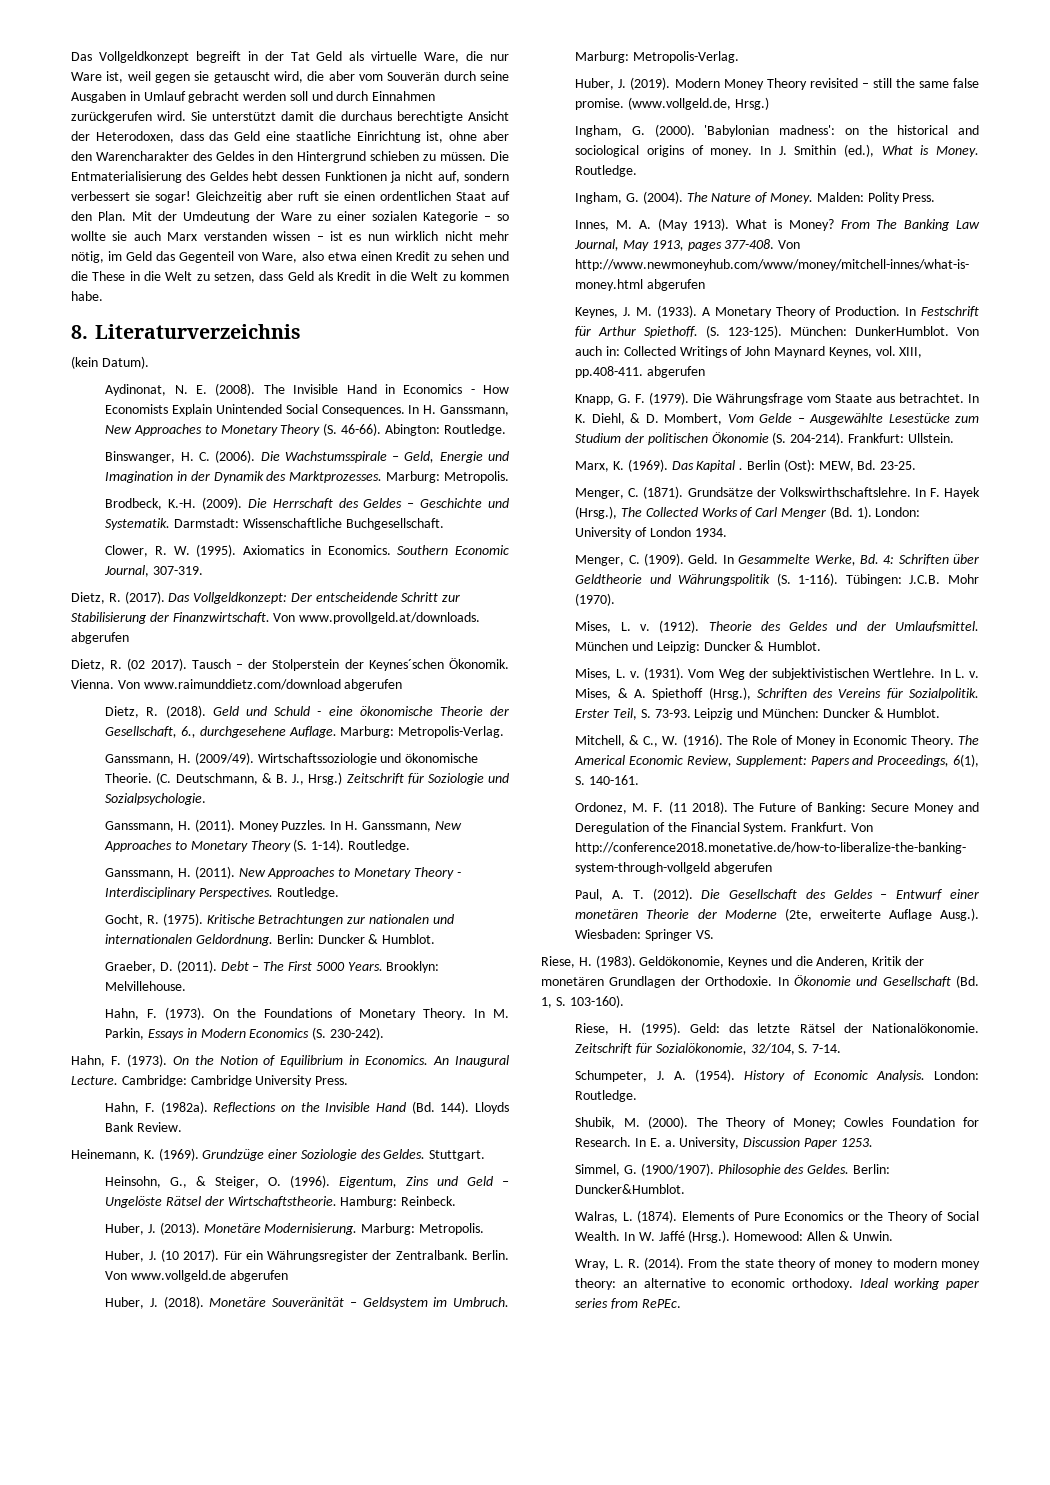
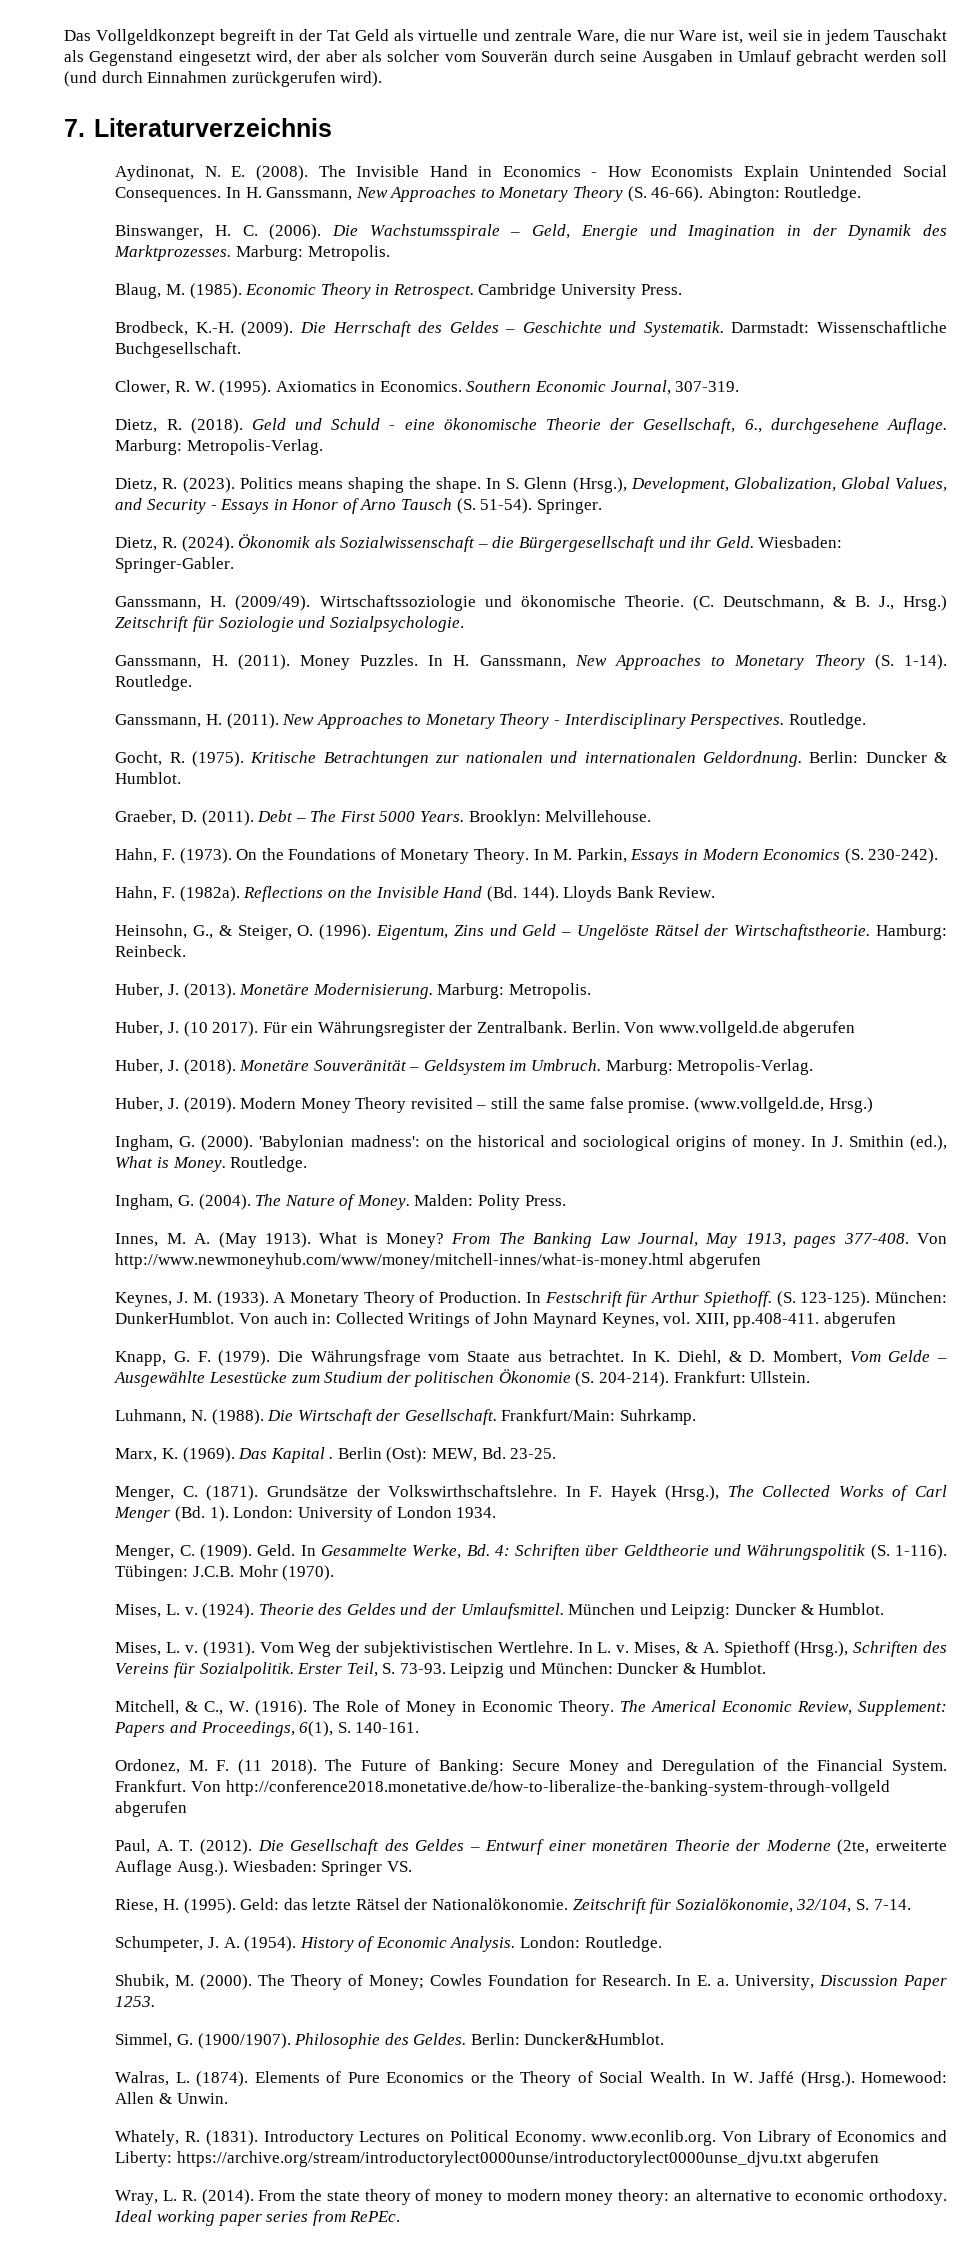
- Das Vollgeldkonzept begreift in der Tat Geld als virtuelle Ware, die nur Ware ist, weil gegen sie getauscht wird, die aber vom Souverän durch seine Ausgaben in Umlauf gebracht werden soll und durch Einnahmen zurückgerufen wird. Sie unterstützt damit die durchaus berechtigte Ansicht der Heterodoxen, dass das Geld eine staatliche Einrichtung ist, ohne aber den Warencharakter des Geldes in den Hintergrund schieben zu müssen. Die Entmaterialisierung des Geldes hebt dessen Funktionen ja nicht auf, sondern verbessert sie sogar! Gleichzeitig aber ruft sie einen ordentlichen Staat auf den Plan. Mit der Umdeutung der Ware zu einer sozialen Kategorie – so wollte sie auch Marx verstanden wissen – ist es nun wirklich nicht mehr nötig, im Geld das Gegenteil von Ware, also etwa einen Kredit zu sehen und die These in die Welt zu setzen, dass Geld als Kredit in die Welt zu kommen habe.
- 8. Literaturverzeichnis
+ Das Vollgeldkonzept begreift in der Tat Geld als virtuelle und zentrale Ware, die nur Ware ist, weil sie in jedem Tauschakt als Gegenstand eingesetzt wird, der aber als solcher vom Souverän durch seine Ausgaben in Umlauf gebracht werden soll (und durch Einnahmen zurückgerufen wird).
+ 7. Literaturverzeichnis
- (kein Datum).
+ Blaug, M. (1985). Economic Theory in Retrospect. Cambridge University Press.
- Dietz, R. (2017). Das Vollgeldkonzept: Der entscheidende Schritt zur Stabilisierung der Finanzwirtschaft. Von www.provollgeld.at/downloads. abgerufen
- Dietz, R. (02 2017). Tausch – der Stolperstein der Keynes´schen Ökonomik. Vienna. Von www.raimunddietz.com/download abgerufen
+ Dietz, R. (2023). Politics means shaping the shape. In S. Glenn (Hrsg.), Development, Globalization, Global Values, and Security - Essays in Honor of Arno Tausch (S. 51-54). Springer.
+ Dietz, R. (2024). Ökonomik als Sozialwissenschaft – die Bürgergesellschaft und ihr Geld. Wiesbaden: Springer-Gabler.
- Hahn, F. (1973). On the Notion of Equilibrium in Economics. An Inaugural Lecture. Cambridge: Cambridge University Press.
- Heinemann, K. (1969). Grundzüge einer Soziologie des Geldes. Stuttgart.
+ Luhmann, N. (1988). Die Wirtschaft der Gesellschaft. Frankfurt/Main: Suhrkamp.
- (1912).
+ (1924).
- Riese, H. (1983). Geldökonomie, Keynes und die Anderen, Kritik der monetären Grundlagen der Orthodoxie. In Ökonomie und Gesellschaft (Bd. 1, S. 103-160).
+ Whately, R. (1831). Introductory Lectures on Political Economy. www.econlib.org. Von Library of Economics and Liberty: https://archive.org/stream/introductorylect0000unse/introductorylect0000unse_djvu.txt abgerufen

